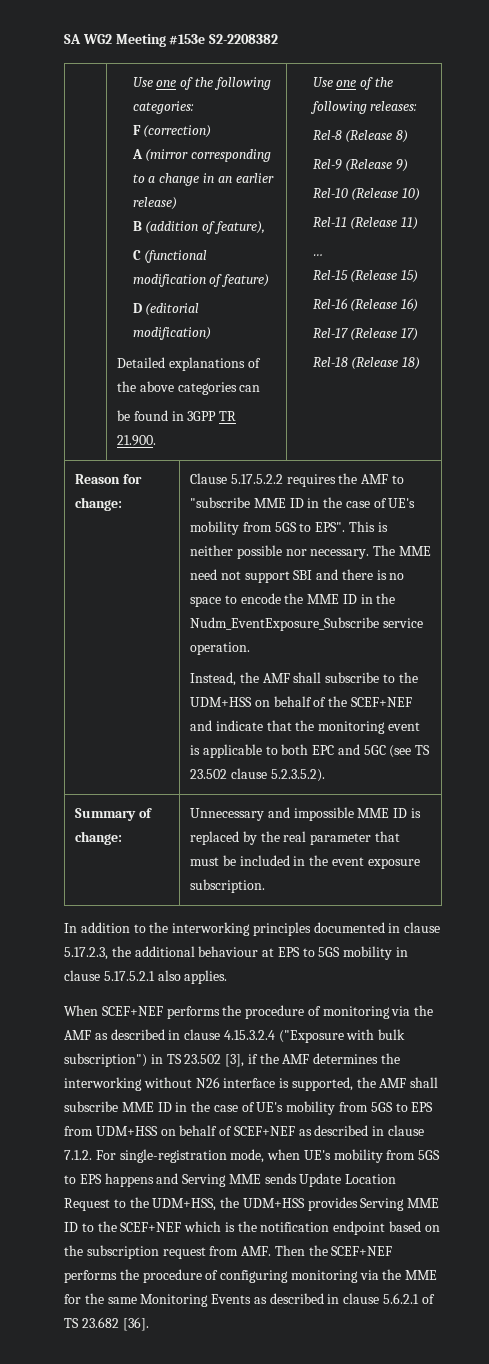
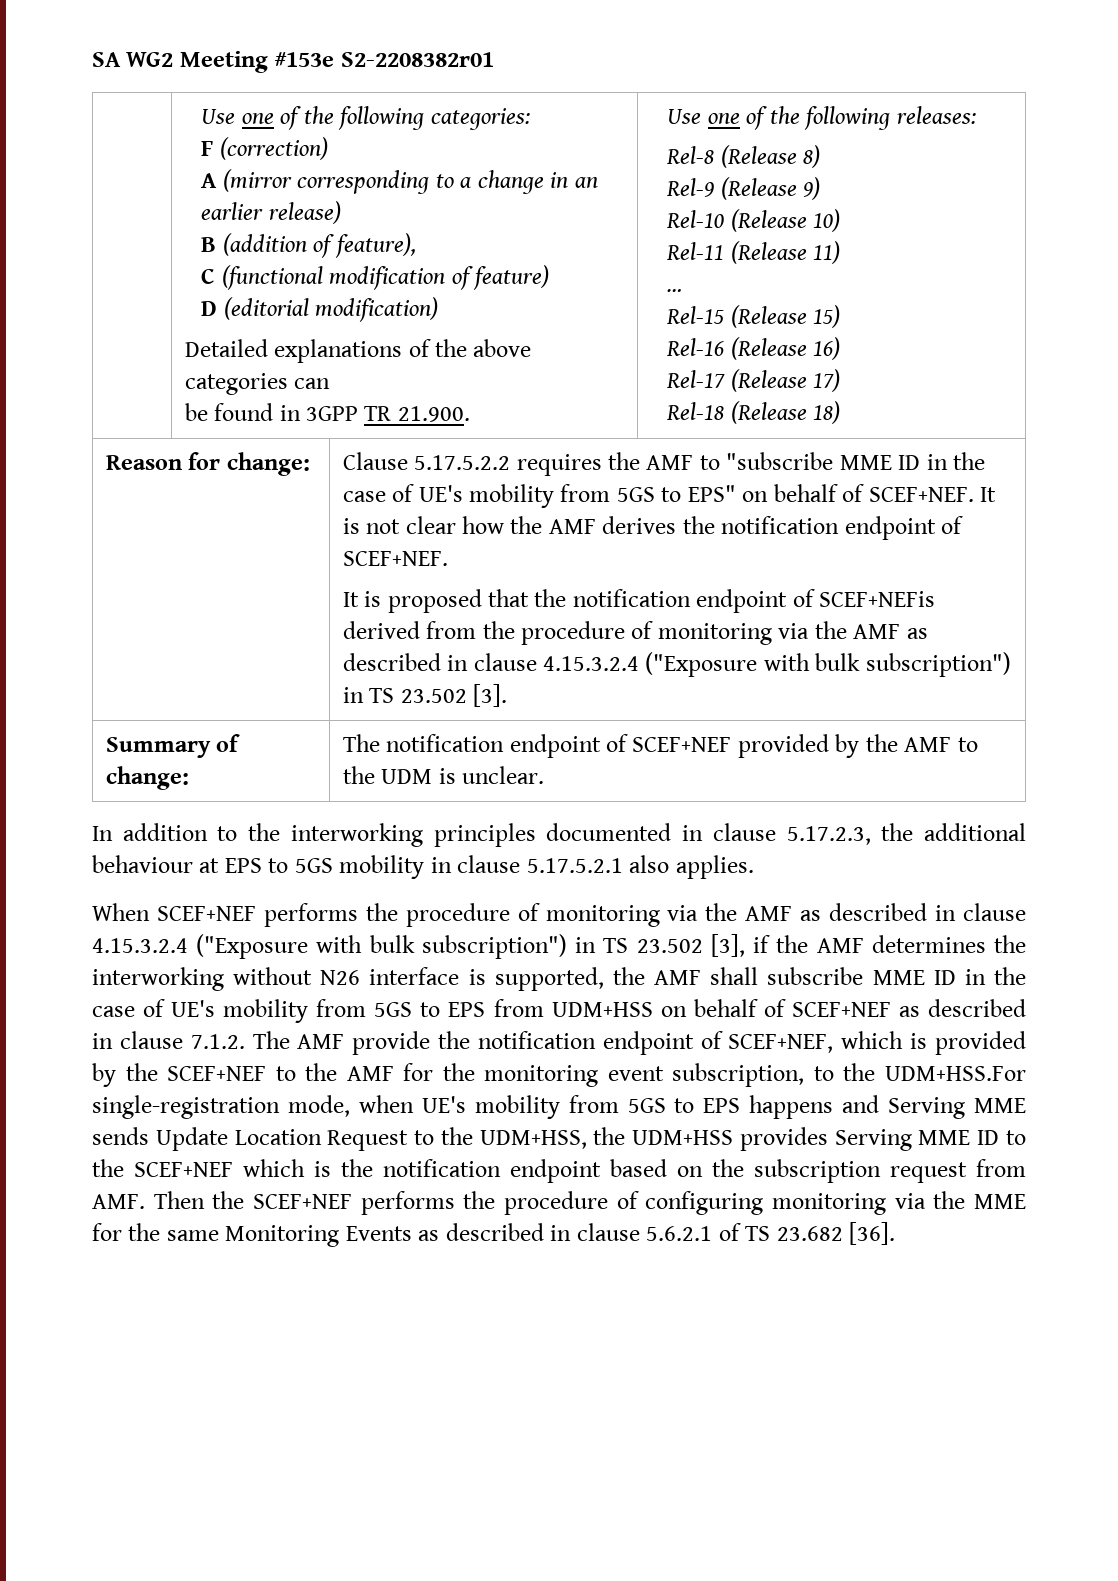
- SA WG2 Meeting #153e S2-2208382
+ SA WG2 Meeting #153e S2-2208382r01
- Clause 5.17.5.2.2 requires the AMF to "subscribe MME ID in the case of UE's mobility from 5GS to EPS". This is neither possible nor necessary. The MME need not support SBI and there is no space to encode the MME ID in the Nudm_EventExposure_Subscribe service operation.
- Instead, the AMF shall subscribe to the UDM+HSS on behalf of the SCEF+NEF and indicate that the monitoring event is applicable to both EPC and 5GC (see TS 23.502 clause 5.2.3.5.2).
- Summary of change: | Unnecessary and impossible MME ID is replaced by the real parameter that must be included in the event exposure subscription.
+ Clause 5.17.5.2.2 requires the AMF to "subscribe MME ID in the case of UE's mobility from 5GS to EPS" on behalf of SCEF+NEF. It is not clear how the AMF derives the notification endpoint of SCEF+NEF.
+ It is proposed that the notification endpoint of SCEF+NEFis derived from the procedure of monitoring via the AMF as described in clause 4.15.3.2.4 ("Exposure with bulk subscription") in TS 23.502 [3].
+ Summary of change: | The notification endpoint of SCEF+NEF provided by the AMF to the UDM is unclear.
- When SCEF+NEF performs the procedure of monitoring via the AMF as described in clause 4.15.3.2.4 ("Exposure with bulk subscription") in TS 23.502 [3], if the AMF determines the interworking without N26 interface is supported, the AMF shall subscribe MME ID in the case of UE's mobility from 5GS to EPS from UDM+HSS on behalf of SCEF+NEF as described in clause 7.1.2. For single-registration mode, when UE's mobility from 5GS to EPS happens and Serving MME sends Update Location Request to the UDM+HSS, the UDM+HSS provides Serving MME ID to the SCEF+NEF which is the notification endpoint based on the subscription request from AMF. Then the SCEF+NEF performs the procedure of configuring monitoring via the MME for the same Monitoring Events as described in clause 5.6.2.1 of TS 23.682 [36].
+ When SCEF+NEF performs the procedure of monitoring via the AMF as described in clause 4.15.3.2.4 ("Exposure with bulk subscription") in TS 23.502 [3], if the AMF determines the interworking without N26 interface is supported, the AMF shall subscribe MME ID in the case of UE's mobility from 5GS to EPS from UDM+HSS on behalf of SCEF+NEF as described in clause 7.1.2. The AMF provide the notification endpoint of SCEF+NEF, which is provided by the SCEF+NEF to the AMF for the monitoring event subscription, to the UDM+HSS.For single-registration mode, when UE's mobility from 5GS to EPS happens and Serving MME sends Update Location Request to the UDM+HSS, the UDM+HSS provides Serving MME ID to the SCEF+NEF which is the notification endpoint based on the subscription request from AMF. Then the SCEF+NEF performs the procedure of configuring monitoring via the MME for the same Monitoring Events as described in clause 5.6.2.1 of TS 23.682 [36].

